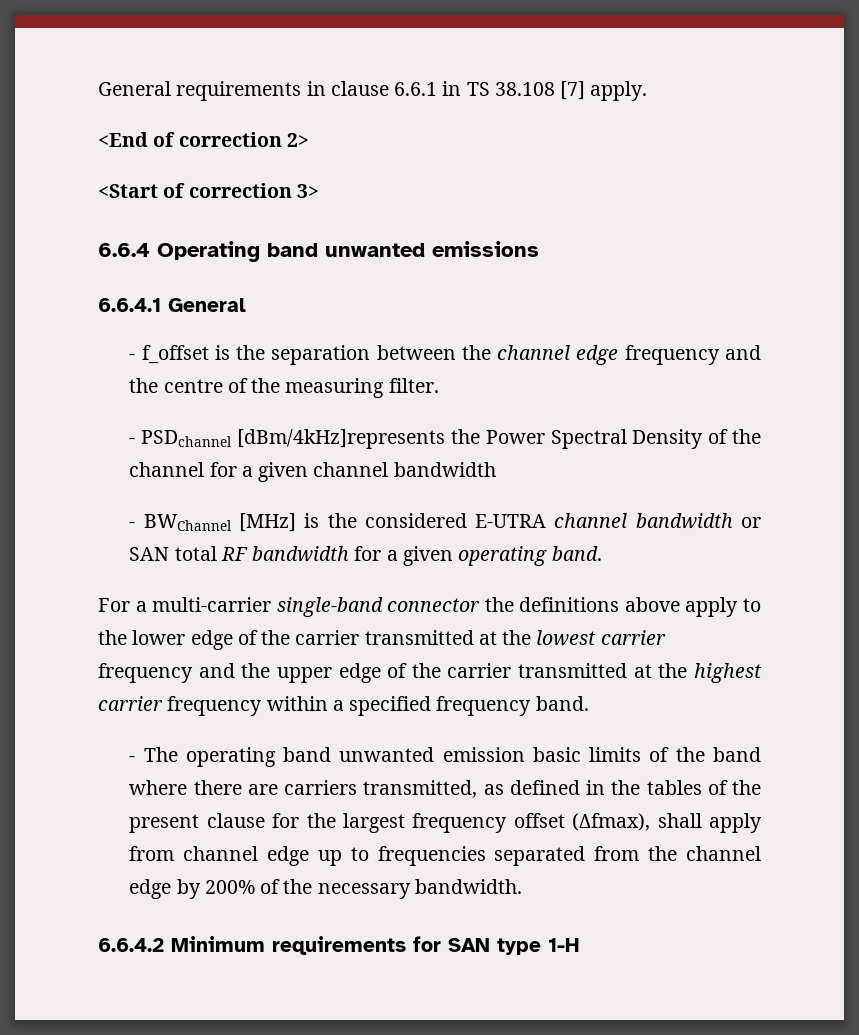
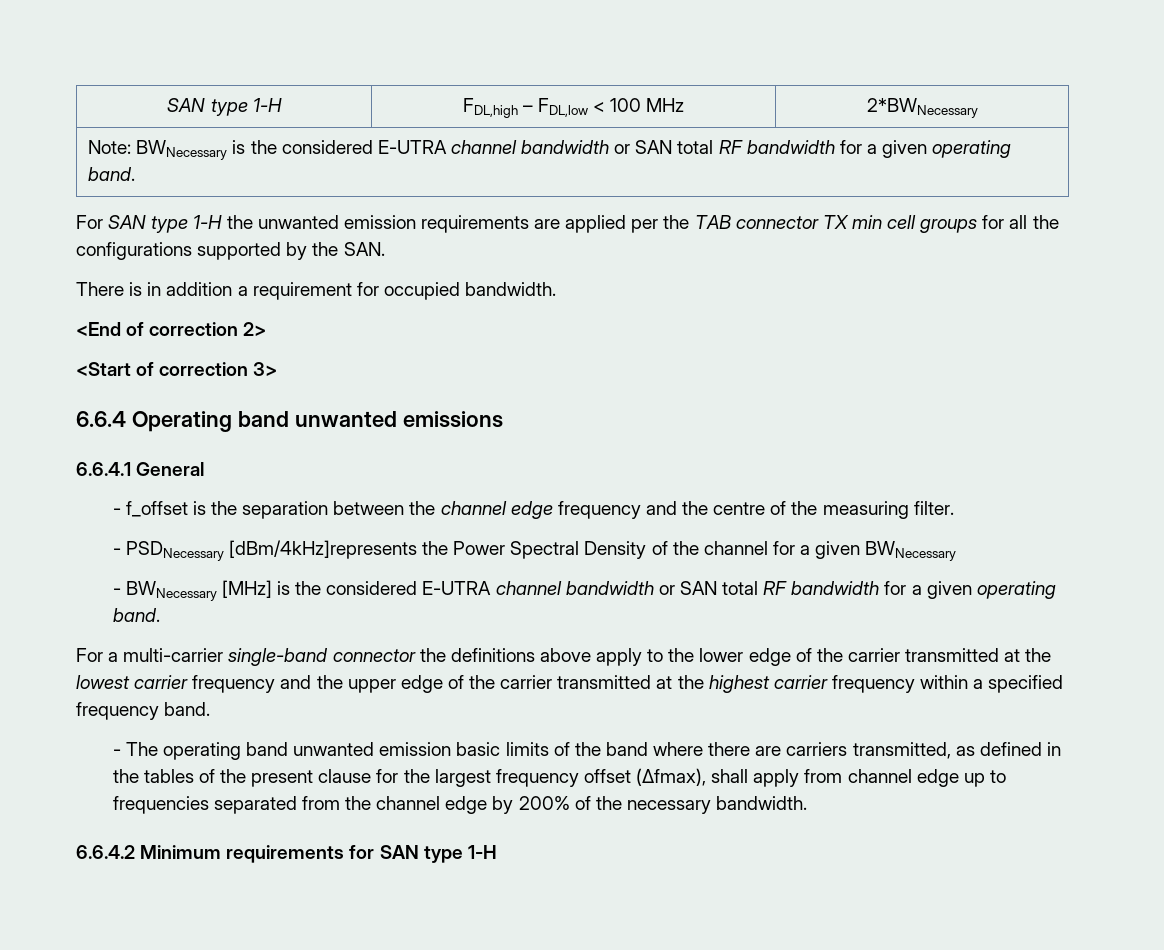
- General requirements in clause 6.6.1 in TS 38.108 [7] apply.
+ SAN type 1-H | FDL,high – FDL,low < 100 MHz | 2*BWNecessary
+ Note: BWNecessary is the considered E-UTRA channel bandwidth or SAN total RF bandwidth for a given operating band.
+ For SAN type 1-H the unwanted emission requirements are applied per the TAB connector TX min cell groups for all the configurations supported by the SAN.
+ There is in addition a requirement for occupied bandwidth.
- - PSDchannel [dBm/4kHz]represents the Power Spectral Density of the channel for a given channel bandwidth
- - BWChannel [MHz] is the considered E-UTRA channel bandwidth or SAN total RF bandwidth for a given operating band.
+ - PSDNecessary [dBm/4kHz]represents the Power Spectral Density of the channel for a given BWNecessary
+ - BWNecessary [MHz] is the considered E-UTRA channel bandwidth or SAN total RF bandwidth for a given operating band.

